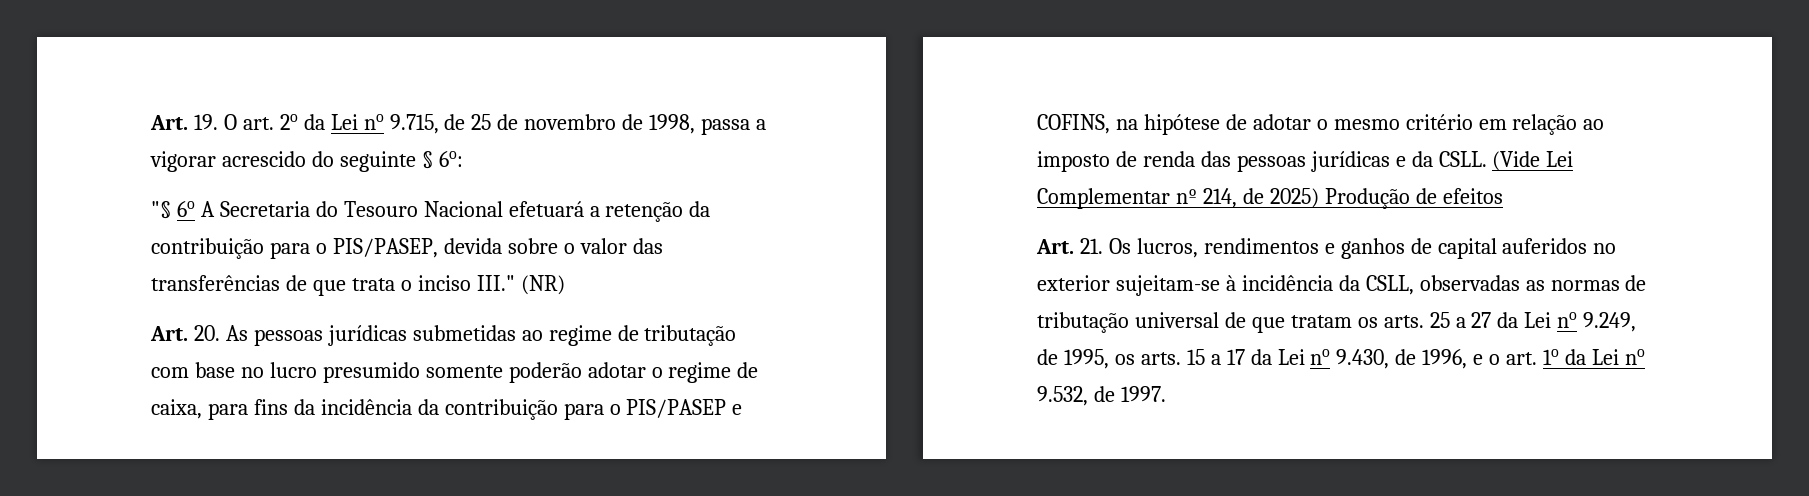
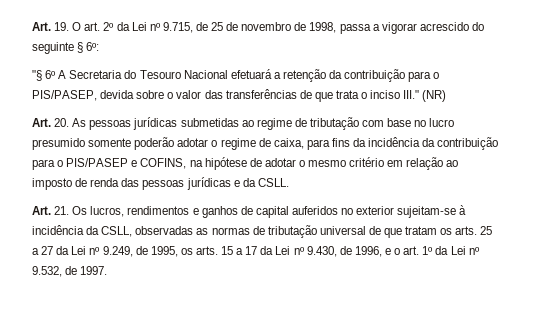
- Art. 19. O art. 2o da Lei no 9.715, de 25 de novembro de 1998, passa a vigorar acrescido do seguinte § 6o:
+ Art. 19. O art. 2º da Lei nº 9.715, de 25 de novembro de 1998, passa a vigorar acrescido do seguinte § 6º:
- "§ 6o A Secretaria do Tesouro Nacional efetuará a retenção da contribuição para o PIS/PASEP, devida sobre o valor das transferências de que trata o inciso III." (NR)
+ "§ 6º A Secretaria do Tesouro Nacional efetuará a retenção da contribuição para o PIS/PASEP, devida sobre o valor das transferências de que trata o inciso III." (NR)
- (Vide Lei Complementar nº 214, de 2025) Produção de efeitos
- Art. 21. Os lucros, rendimentos e ganhos de capital auferidos no exterior sujeitam-se à incidência da CSLL, observadas as normas de tributação universal de que tratam os arts. 25 a 27 da Lei no 9.249, de 1995, os arts. 15 a 17 da Lei no 9.430, de 1996, e o art. 1o da Lei no 9.532, de 1997.
+ Art. 21. Os lucros, rendimentos e ganhos de capital auferidos no exterior sujeitam-se à incidência da CSLL, observadas as normas de tributação universal de que tratam os arts. 25 a 27 da Lei nº 9.249, de 1995, os arts. 15 a 17 da Lei nº 9.430, de 1996, e o art. 1º da Lei nº 9.532, de 1997.

